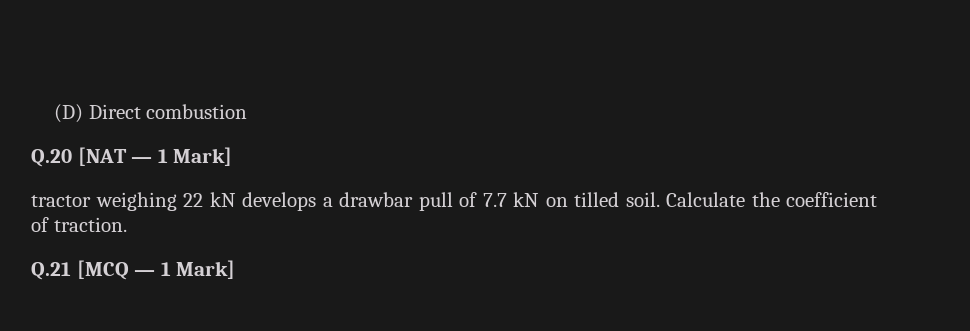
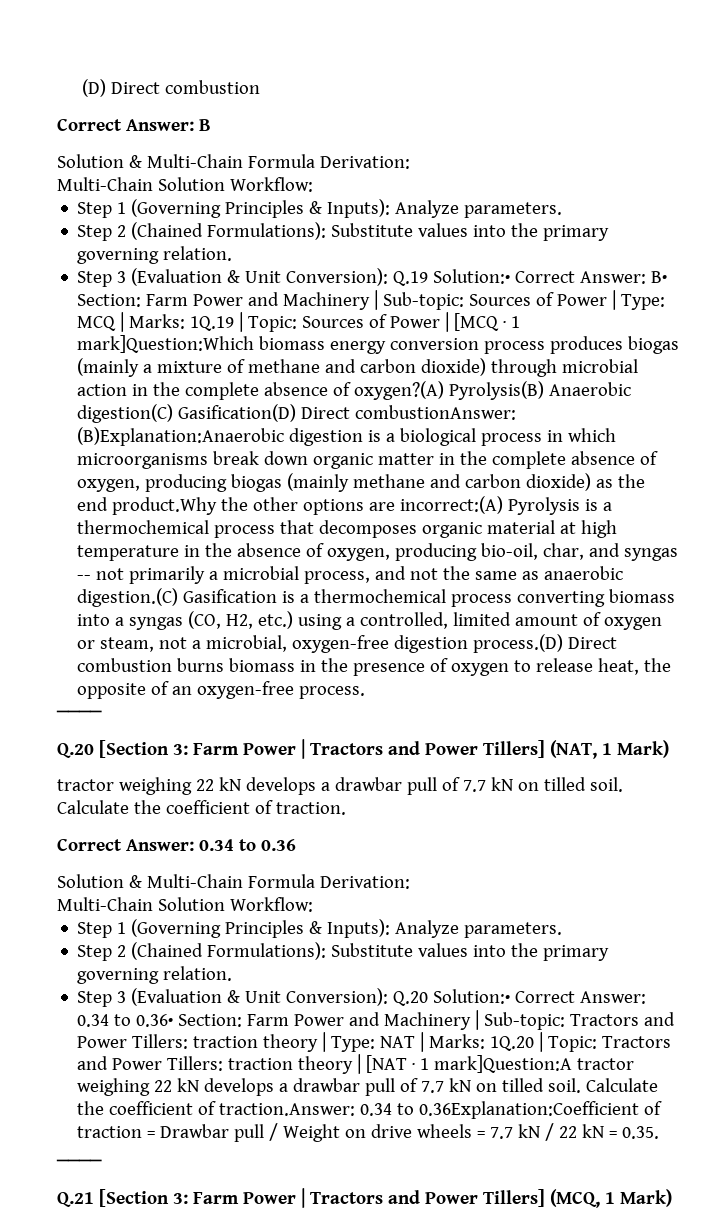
- Q.20 [NAT — 1 Mark]
+ Correct Answer: B
+ Solution & Multi-Chain Formula Derivation:
+ Multi-Chain Solution Workflow:
+ Step 1 (Governing Principles & Inputs): Analyze parameters.
+ Step 2 (Chained Formulations): Substitute values into the primary governing relation.
+ Step 3 (Evaluation & Unit Conversion): Q.19 Solution:• Correct Answer: B• Section: Farm Power and Machinery | Sub-topic: Sources of Power | Type: MCQ | Marks: 1Q.19 | Topic: Sources of Power | [MCQ · 1 mark]Question:Which biomass energy conversion process produces biogas (mainly a mixture of methane and carbon dioxide) through microbial action in the complete absence of oxygen?(A) Pyrolysis(B) Anaerobic digestion(C) Gasification(D) Direct combustionAnswer: (B)Explanation:Anaerobic digestion is a biological process in which microorganisms break down organic matter in the complete absence of oxygen, producing biogas (mainly methane and carbon dioxide) as the end product.Why the other options are incorrect:(A) Pyrolysis is a thermochemical process that decomposes organic material at high temperature in the absence of oxygen, producing bio-oil, char, and syngas -- not primarily a microbial process, and not the same as anaerobic digestion.(C) Gasification is a thermochemical process converting biomass into a syngas (CO, H2, etc.) using a controlled, limited amount of oxygen or steam, not a microbial, oxygen-free digestion process.(D) Direct combustion burns biomass in the presence of oxygen to release heat, the opposite of an oxygen-free process.
+ ────
+ Q.20 [Section 3: Farm Power | Tractors and Power Tillers] (NAT, 1 Mark)
- Q.21 [MCQ — 1 Mark]
+ Correct Answer: 0.34 to 0.36
+ Solution & Multi-Chain Formula Derivation:
+ Multi-Chain Solution Workflow:
+ Step 1 (Governing Principles & Inputs): Analyze parameters.
+ Step 2 (Chained Formulations): Substitute values into the primary governing relation.
+ Step 3 (Evaluation & Unit Conversion): Q.20 Solution:• Correct Answer: 0.34 to 0.36• Section: Farm Power and Machinery | Sub-topic: Tractors and Power Tillers: traction theory | Type: NAT | Marks: 1Q.20 | Topic: Tractors and Power Tillers: traction theory | [NAT · 1 mark]Question:A tractor weighing 22 kN develops a drawbar pull of 7.7 kN on tilled soil. Calculate the coefficient of traction.Answer: 0.34 to 0.36Explanation:Coefficient of traction = Drawbar pull / Weight on drive wheels = 7.7 kN / 22 kN = 0.35.
+ ────
+ Q.21 [Section 3: Farm Power | Tractors and Power Tillers] (MCQ, 1 Mark)

